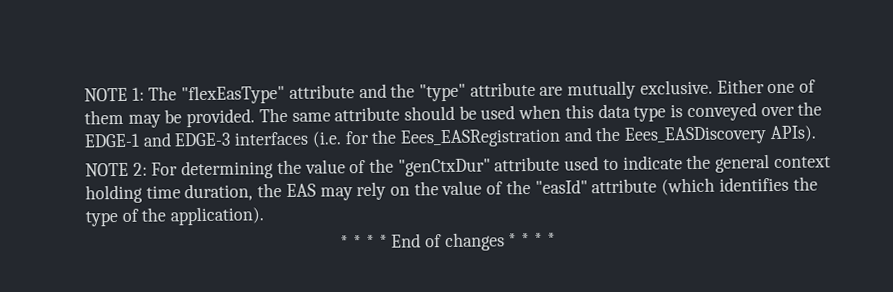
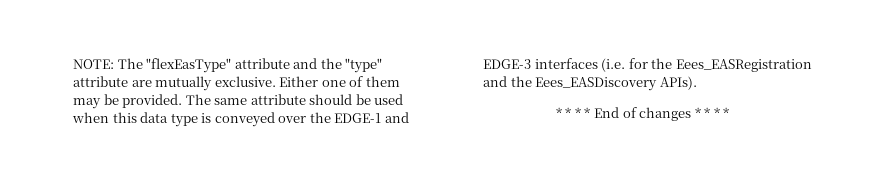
- NOTE 1: The "flexEasType" attribute and the "type" attribute are mutually exclusive.
+ NOTE: The "flexEasType" attribute and the "type" attribute are mutually exclusive.
- NOTE 2: For determining the value of the "genCtxDur" attribute used to indicate the general context holding time duration, the EAS may rely on the value of the "easId" attribute (which identifies the type of the application).

